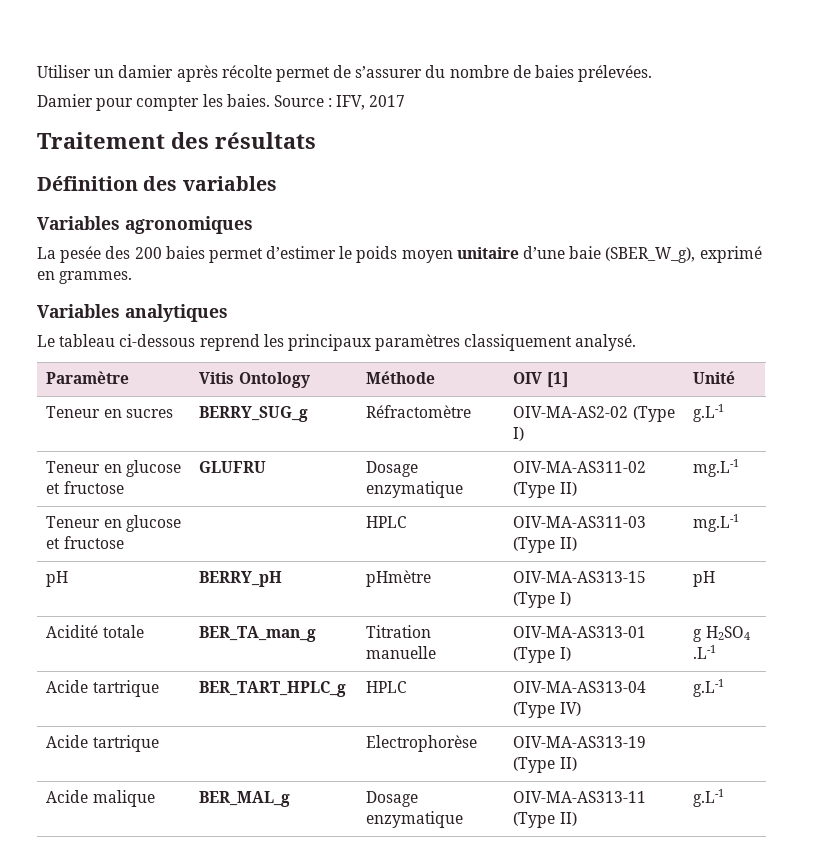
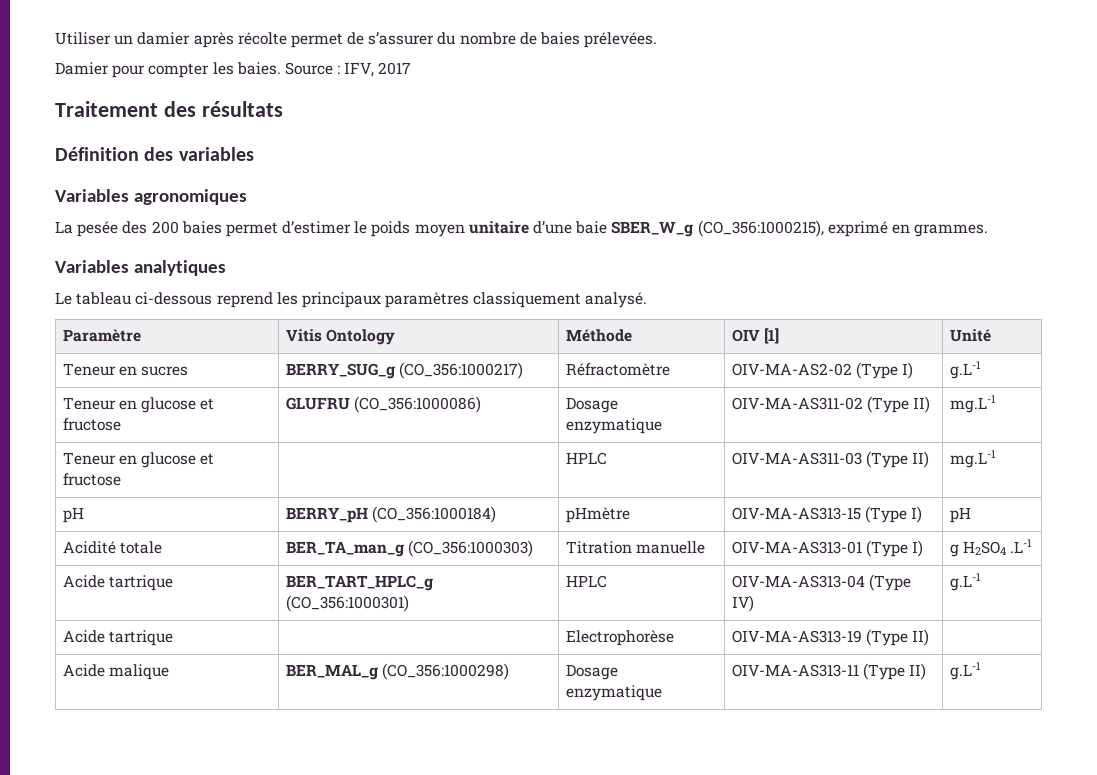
- La pesée des 200 baies permet d’estimer le poids moyen unitaire d’une baie (SBER_W_g), exprimé en grammes.
+ La pesée des 200 baies permet d’estimer le poids moyen unitaire d’une baie SBER_W_g (CO_356:1000215), exprimé en grammes.
- Teneur en sucres | BERRY_SUG_g | Réfractomètre | OIV-MA-AS2-02 (Type I) | g.L-1
+ Teneur en sucres | BERRY_SUG_g (CO_356:1000217) | Réfractomètre | OIV-MA-AS2-02 (Type I) | g.L-1
- Teneur en glucose et fructose | GLUFRU | Dosage enzymatique | OIV-MA-AS311-02 (Type II) | mg.L-1
+ Teneur en glucose et fructose | GLUFRU (CO_356:1000086) | Dosage enzymatique | OIV-MA-AS311-02 (Type II) | mg.L-1
- pH | BERRY_pH | pHmètre | OIV-MA-AS313-15 (Type I) | pH
+ pH | BERRY_pH (CO_356:1000184) | pHmètre | OIV-MA-AS313-15 (Type I) | pH
- Acidité totale | BER_TA_man_g | Titration manuelle | OIV-MA-AS313-01 (Type I) | g H2SO4 .L-1
+ Acidité totale | BER_TA_man_g (CO_356:1000303) | Titration manuelle | OIV-MA-AS313-01 (Type I) | g H2SO4 .L-1
- Acide tartrique | BER_TART_HPLC_g | HPLC | OIV-MA-AS313-04 (Type IV) | g.L-1
+ Acide tartrique | BER_TART_HPLC_g (CO_356:1000301) | HPLC | OIV-MA-AS313-04 (Type IV) | g.L-1
- Acide malique | BER_MAL_g | Dosage enzymatique | OIV-MA-AS313-11 (Type II) | g.L-1
+ Acide malique | BER_MAL_g (CO_356:1000298) | Dosage enzymatique | OIV-MA-AS313-11 (Type II) | g.L-1

